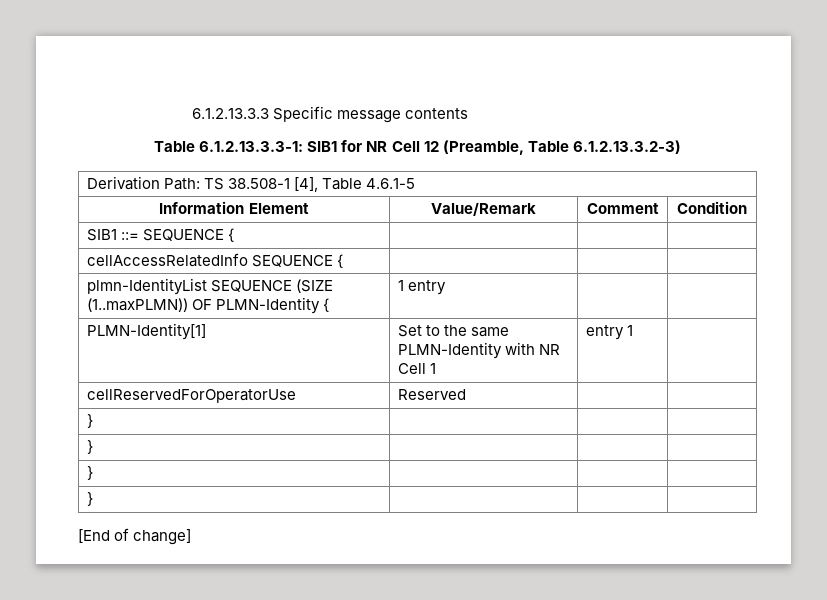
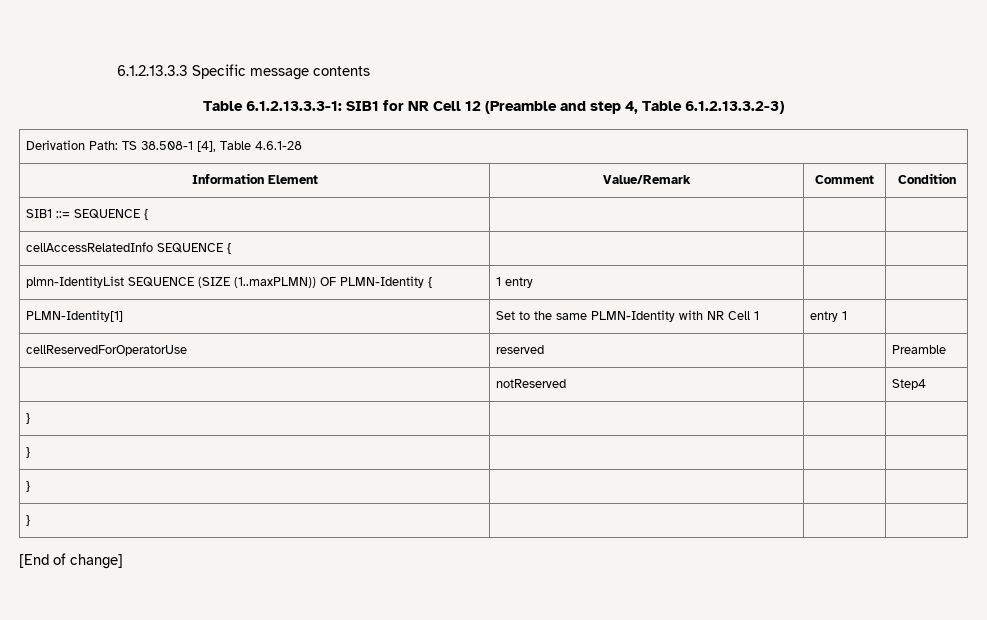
- Table 6.1.2.13.3.3-1: SIB1 for NR Cell 12 (Preamble, Table 6.1.2.13.3.2-3)
+ Table 6.1.2.13.3.3-1: SIB1 for NR Cell 12 (Preamble and step 4, Table 6.1.2.13.3.2-3)
- Derivation Path: TS 38.508-1 [4], Table 4.6.1-5
+ Derivation Path: TS 38.508-1 [4], Table 4.6.1-28
- cellReservedForOperatorUse | Reserved | |
+ cellReservedForOperatorUse | reserved | | Preamble
+ | notReserved | | Step4

